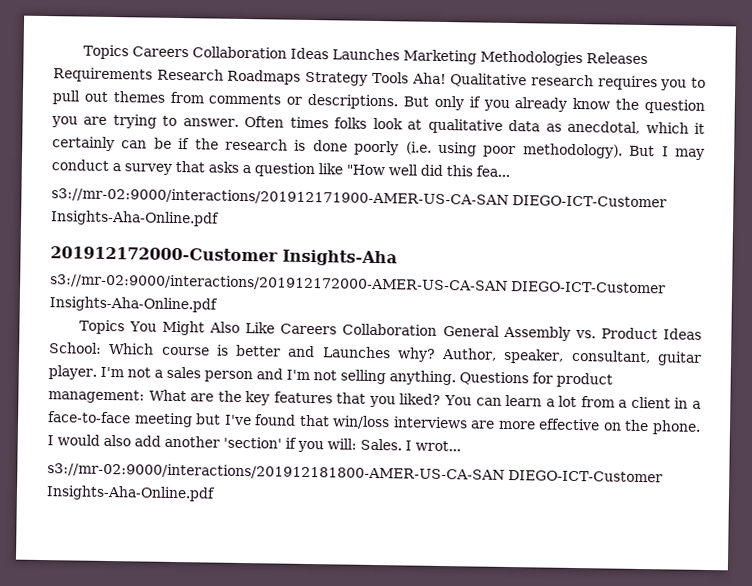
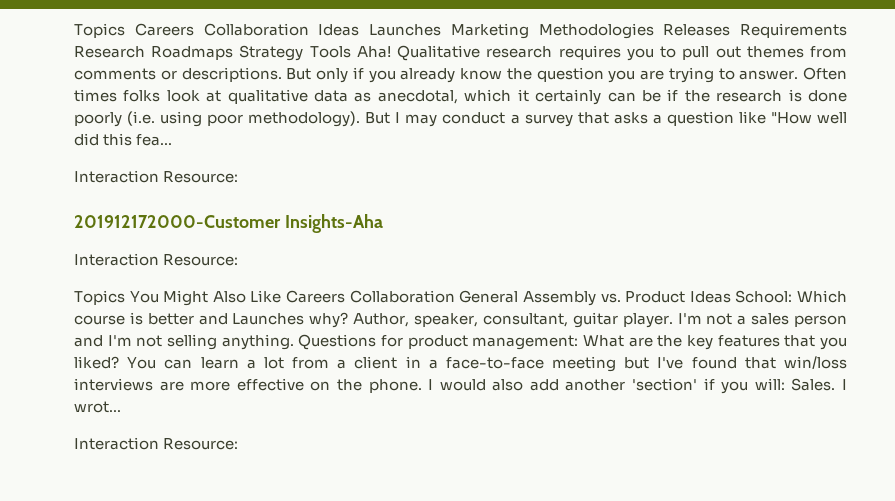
  But I may conduct a survey that asks a question like "How well did this fea...
- s3://mr-02:9000/interactions/201912171900-AMER-US-CA-SAN DIEGO-ICT-Customer Insights-Aha-Online.pdf
+ Interaction Resource:
  201912172000-Customer Insights-Aha
- s3://mr-02:9000/interactions/201912172000-AMER-US-CA-SAN DIEGO-ICT-Customer Insights-Aha-Online.pdf
+ Interaction Resource:
  I wrot...
- s3://mr-02:9000/interactions/201912181800-AMER-US-CA-SAN DIEGO-ICT-Customer Insights-Aha-Online.pdf
+ Interaction Resource:

